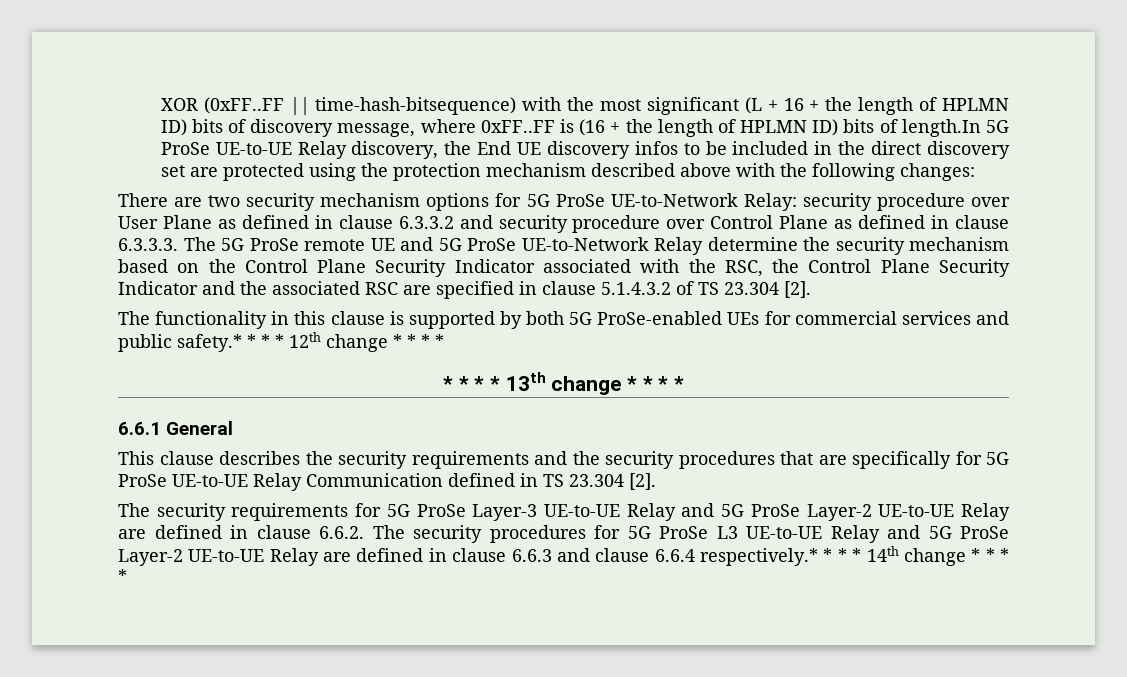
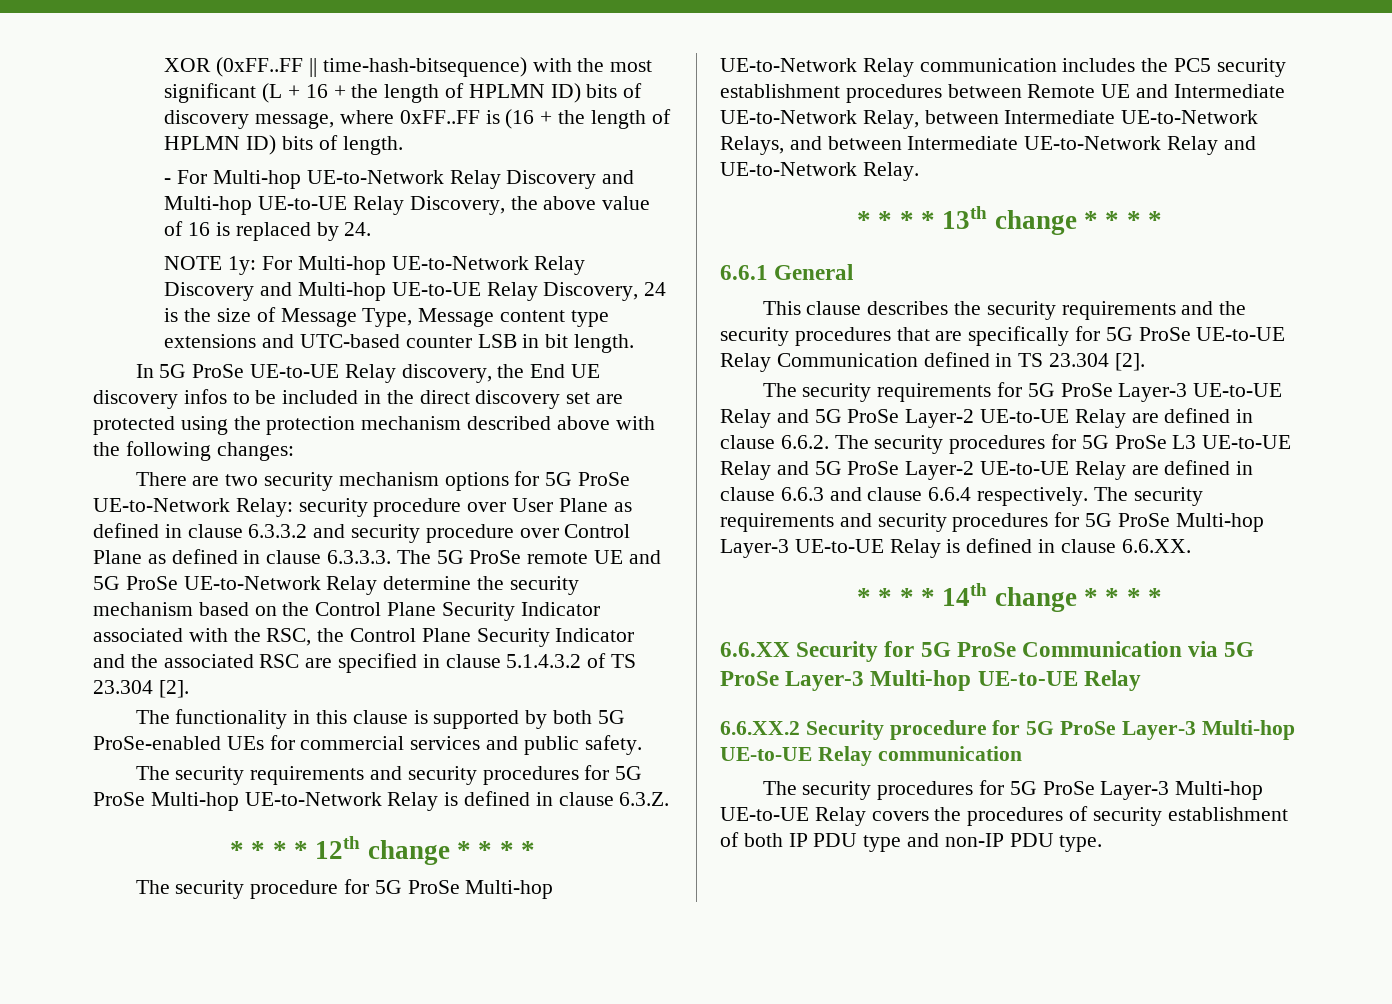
- XOR (0xFF..FF || time-hash-bitsequence) with the most significant (L + 16 + the length of HPLMN ID) bits of discovery message, where 0xFF..FF is (16 + the length of HPLMN ID) bits of length.In 5G ProSe UE-to-UE Relay discovery, the End UE discovery infos to be included in the direct discovery set are protected using the protection mechanism described above with the following changes:
+ XOR (0xFF..FF || time-hash-bitsequence) with the most significant (L + 16 + the length of HPLMN ID) bits of discovery message, where 0xFF..FF is (16 + the length of HPLMN ID) bits of length.
+ - For Multi-hop UE-to-Network Relay Discovery and Multi-hop UE-to-UE Relay Discovery, the above value of 16 is replaced by 24.
+ NOTE 1y: For Multi-hop UE-to-Network Relay Discovery and Multi-hop UE-to-UE Relay Discovery, 24 is the size of Message Type, Message content type extensions and UTC-based counter LSB in bit length.
+ In 5G ProSe UE-to-UE Relay discovery, the End UE discovery infos to be included in the direct discovery set are protected using the protection mechanism described above with the following changes:
- The functionality in this clause is supported by both 5G ProSe-enabled UEs for commercial services and public safety.* * * * 12th change * * * *
+ The functionality in this clause is supported by both 5G ProSe-enabled UEs for commercial services and public safety.
+ The security requirements and security procedures for 5G ProSe Multi-hop UE-to-Network Relay is defined in clause 6.3.Z.
+ * * * * 12th change * * * *
+ The security procedure for 5G ProSe Multi-hop UE-to-Network Relay communication includes the PC5 security establishment procedures between Remote UE and Intermediate UE-to-Network Relay, between Intermediate UE-to-Network Relays, and between Intermediate UE-to-Network Relay and UE-to-Network Relay.
- The security requirements for 5G ProSe Layer-3 UE-to-UE Relay and 5G ProSe Layer-2 UE-to-UE Relay are defined in clause 6.6.2. The security procedures for 5G ProSe L3 UE-to-UE Relay and 5G ProSe Layer-2 UE-to-UE Relay are defined in clause 6.6.3 and clause 6.6.4 respectively.* * * * 14th change * * * *
+ The security requirements for 5G ProSe Layer-3 UE-to-UE Relay and 5G ProSe Layer-2 UE-to-UE Relay are defined in clause 6.6.2. The security procedures for 5G ProSe L3 UE-to-UE Relay and 5G ProSe Layer-2 UE-to-UE Relay are defined in clause 6.6.3 and clause 6.6.4 respectively. The security requirements and security procedures for 5G ProSe Multi-hop Layer-3 UE-to-UE Relay is defined in clause 6.6.XX.
+ * * * * 14th change * * * *
+ 6.6.XX Security for 5G ProSe Communication via 5G ProSe Layer-3 Multi-hop UE-to-UE Relay
+ 6.6.XX.2 Security procedure for 5G ProSe Layer-3 Multi-hop UE-to-UE Relay communication
+ The security procedures for 5G ProSe Layer-3 Multi-hop UE-to-UE Relay covers the procedures of security establishment of both IP PDU type and non-IP PDU type.

